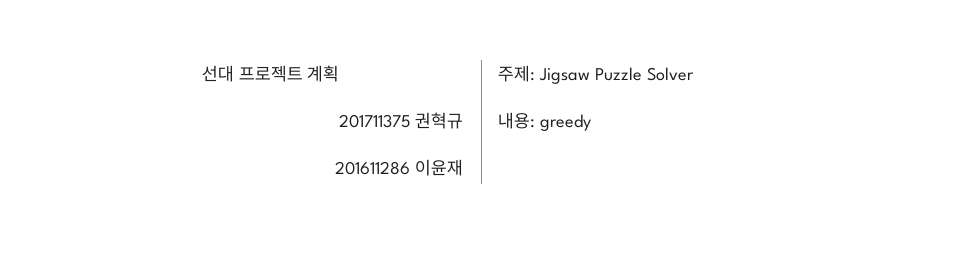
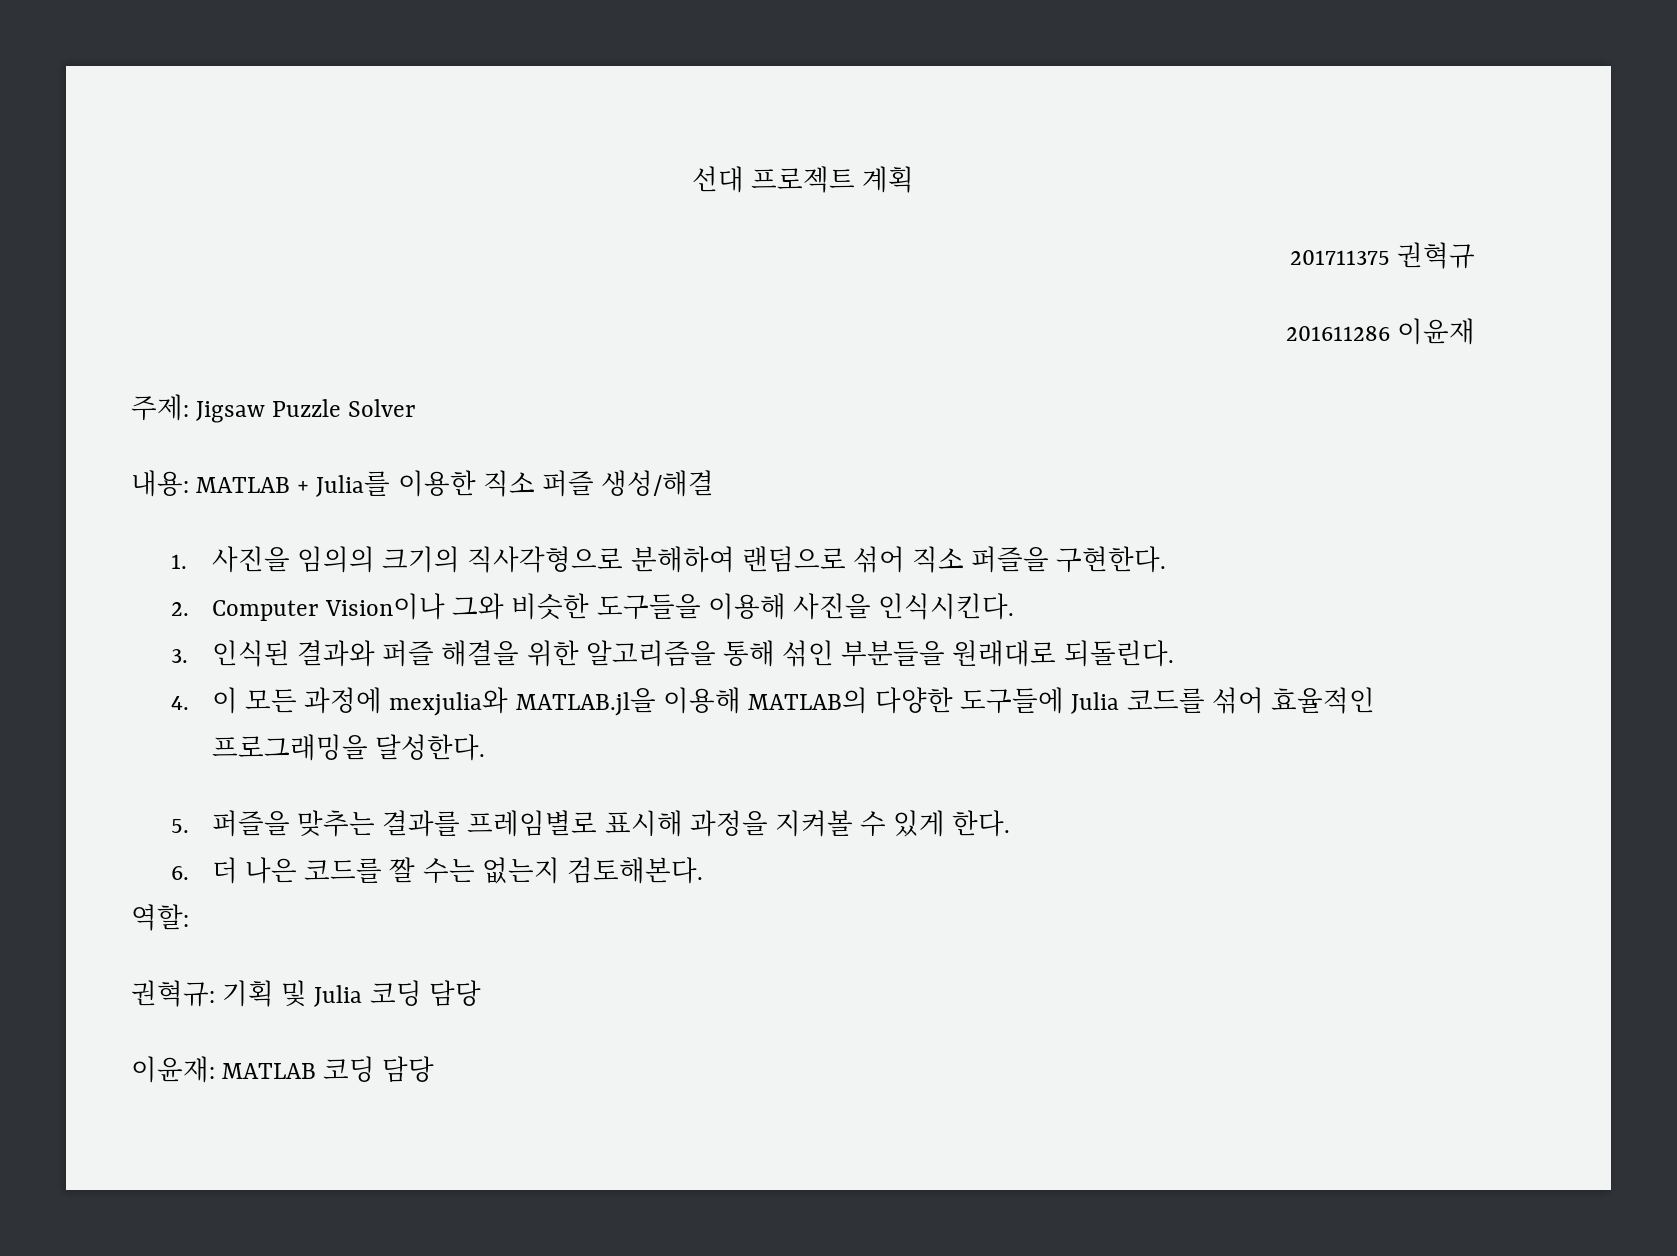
- 내용: greedy
+ 내용: MATLAB + Julia를 이용한 직소 퍼즐 생성/해결
+ 1. 사진을 임의의 크기의 직사각형으로 분해하여 랜덤으로 섞어 직소 퍼즐을 구현한다.
+ 2. Computer Vision이나 그와 비슷한 도구들을 이용해 사진을 인식시킨다.
+ 3. 인식된 결과와 퍼즐 해결을 위한 알고리즘을 통해 섞인 부분들을 원래대로 되돌린다.
+ 4. 이 모든 과정에 mexjulia와 MATLAB.jl을 이용해 MATLAB의 다양한 도구들에 Julia 코드를 섞어 효율적인 프로그래밍을 달성한다.
+ 5. 퍼즐을 맞추는 결과를 프레임별로 표시해 과정을 지켜볼 수 있게 한다.
+ 6. 더 나은 코드를 짤 수는 없는지 검토해본다.
+ 역할:
+ 권혁규: 기획 및 Julia 코딩 담당
+ 이윤재: MATLAB 코딩 담당

